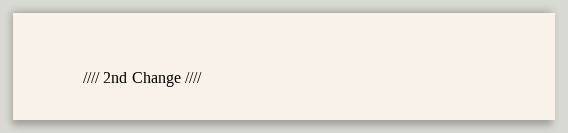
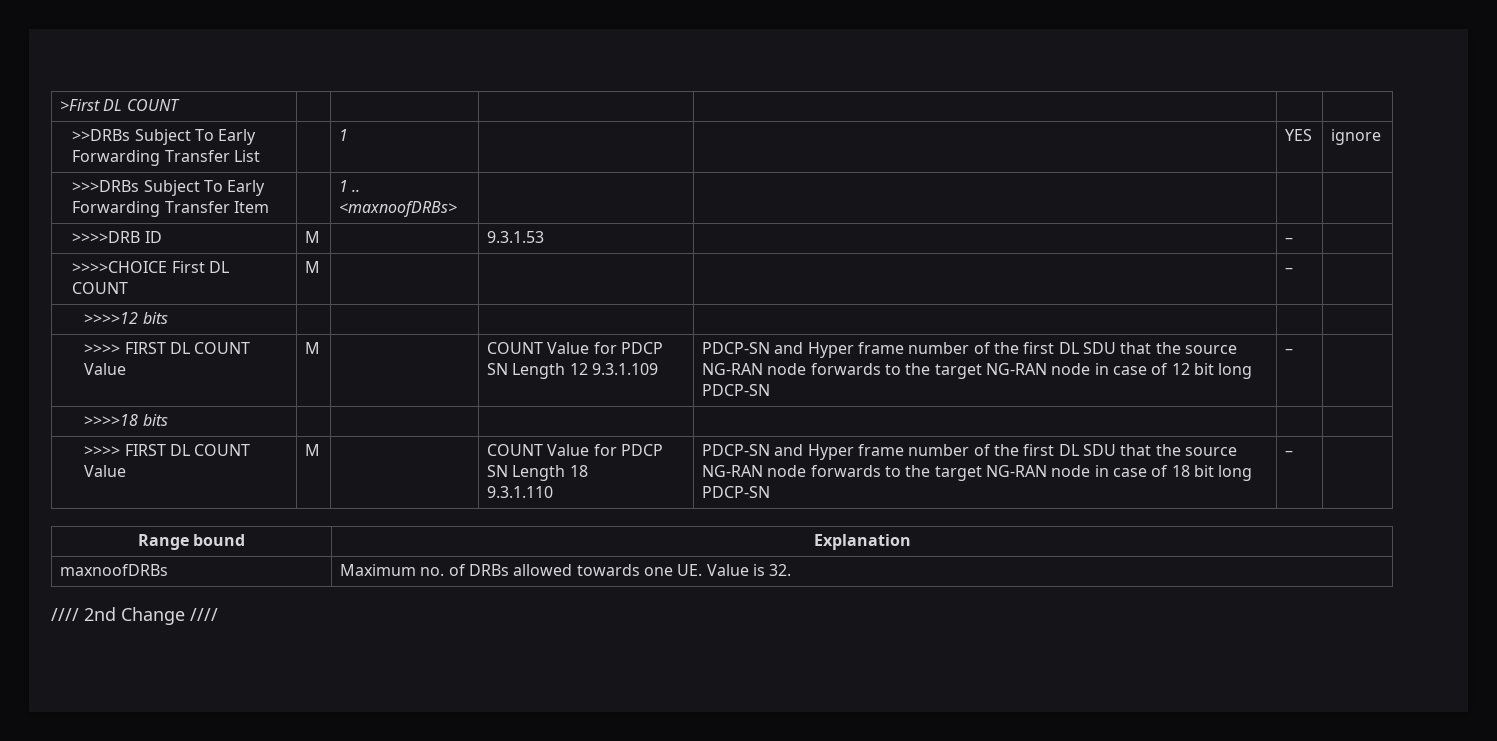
+ >First DL COUNT | | | | | |
+ >>DRBs Subject To Early Forwarding Transfer List | | 1 | | | YES | ignore
+ >>>DRBs Subject To Early Forwarding Transfer Item | | 1 .. <maxnoofDRBs> | | | |
+ >>>>DRB ID | M | | 9.3.1.53 | | – |
+ >>>>CHOICE First DL COUNT | M | | | | – |
+ >>>>12 bits | | | | | |
+ >>>> FIRST DL COUNT Value | M | | COUNT Value for PDCP SN Length 12 9.3.1.109 | PDCP-SN and Hyper frame number of the first DL SDU that the source NG-RAN node forwards to the target NG-RAN node in case of 12 bit long PDCP-SN | – |
+ >>>>18 bits | | | | | |
+ >>>> FIRST DL COUNT Value | M | | COUNT Value for PDCP SN Length 18
+ 9.3.1.110 | PDCP-SN and Hyper frame number of the first DL SDU that the source NG-RAN node forwards to the target NG-RAN node in case of 18 bit long PDCP-SN | – |
+ Range bound | Explanation
+ maxnoofDRBs | Maximum no. of DRBs allowed towards one UE. Value is 32.

